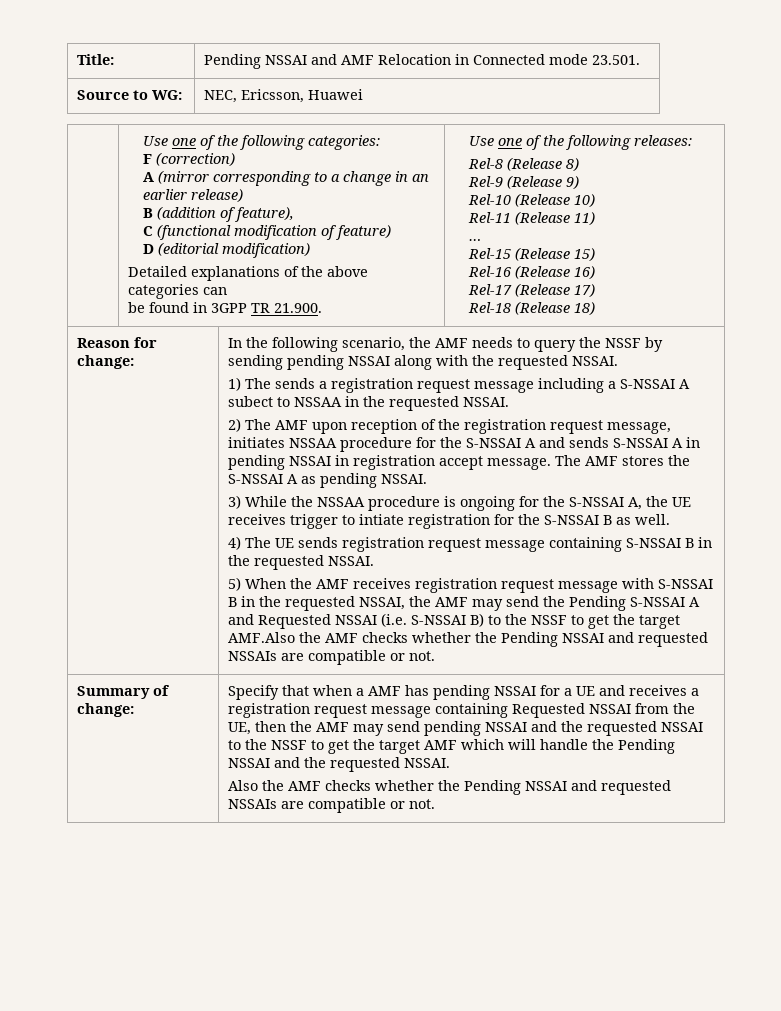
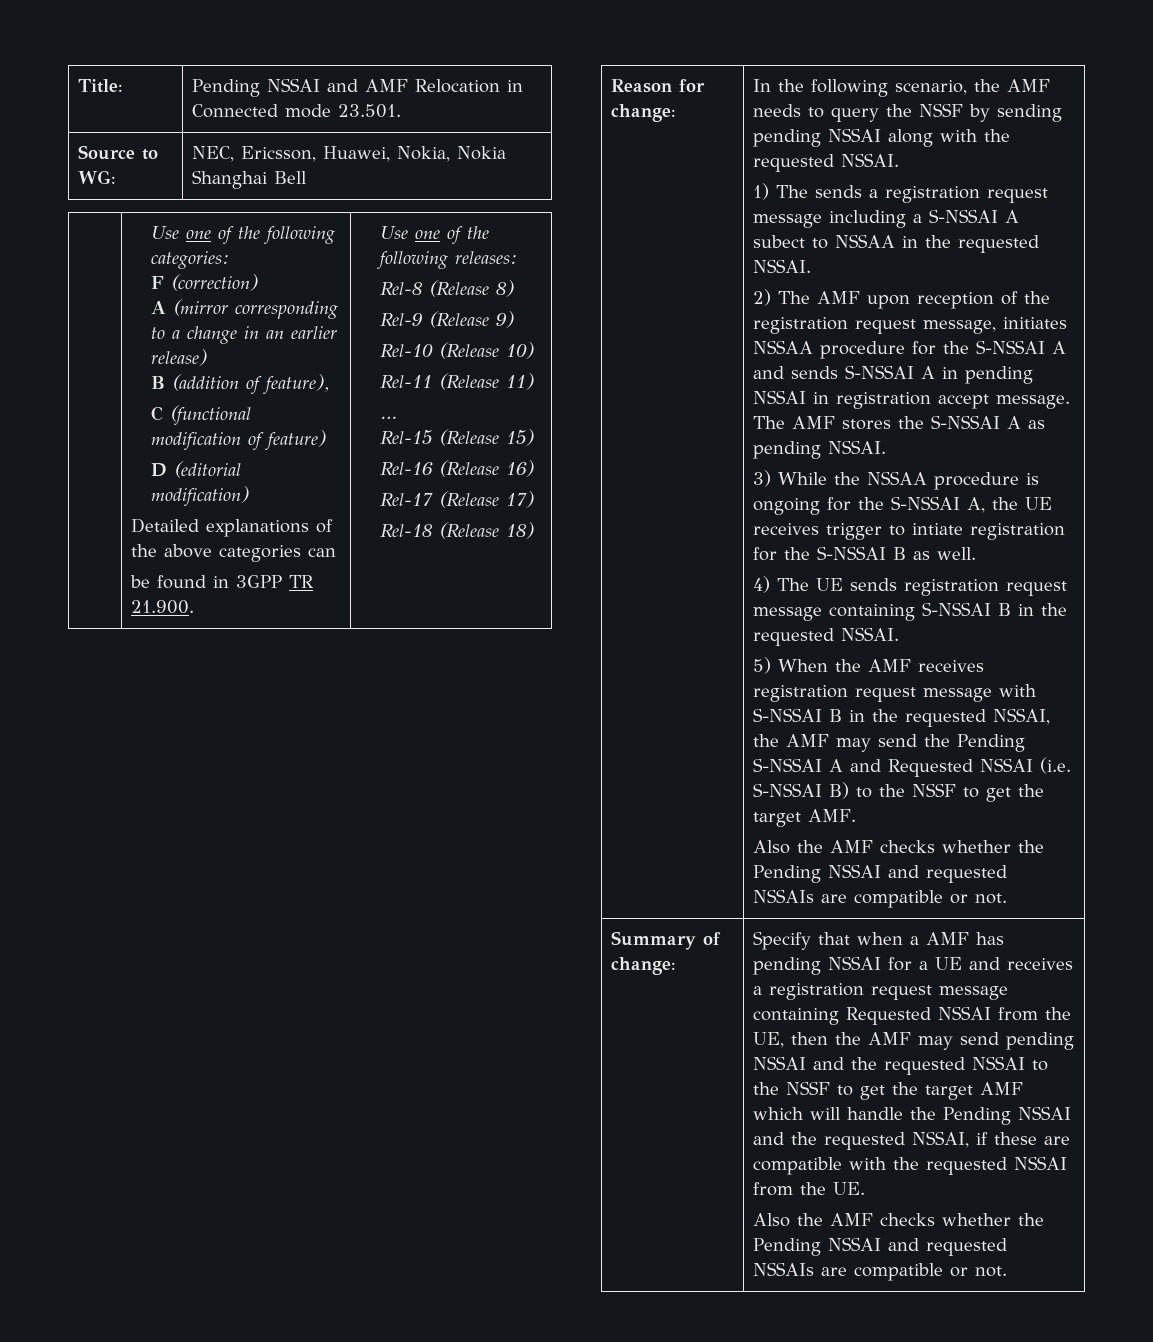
- Source to WG: | NEC, Ericsson, Huawei
+ Source to WG: | NEC, Ericsson, Huawei, Nokia, Nokia Shanghai Bell
- 5) When the AMF receives registration request message with S-NSSAI B in the requested NSSAI, the AMF may send the Pending S-NSSAI A and Requested NSSAI (i.e. S-NSSAI B) to the NSSF to get the target AMF.Also the AMF checks whether the Pending NSSAI and requested NSSAIs are compatible or not.
+ 5) When the AMF receives registration request message with S-NSSAI B in the requested NSSAI, the AMF may send the Pending S-NSSAI A and Requested NSSAI (i.e. S-NSSAI B) to the NSSF to get the target AMF.
+ Also the AMF checks whether the Pending NSSAI and requested NSSAIs are compatible or not.
- Specify that when a AMF has pending NSSAI for a UE and receives a registration request message containing Requested NSSAI from the UE, then the AMF may send pending NSSAI and the requested NSSAI to the NSSF to get the target AMF which will handle the Pending NSSAI and the requested NSSAI.
+ Specify that when a AMF has pending NSSAI for a UE and receives a registration request message containing Requested NSSAI from the UE, then the AMF may send pending NSSAI and the requested NSSAI to the NSSF to get the target AMF which will handle the Pending NSSAI and the requested NSSAI, if these are compatible with the requested NSSAI from the UE.

